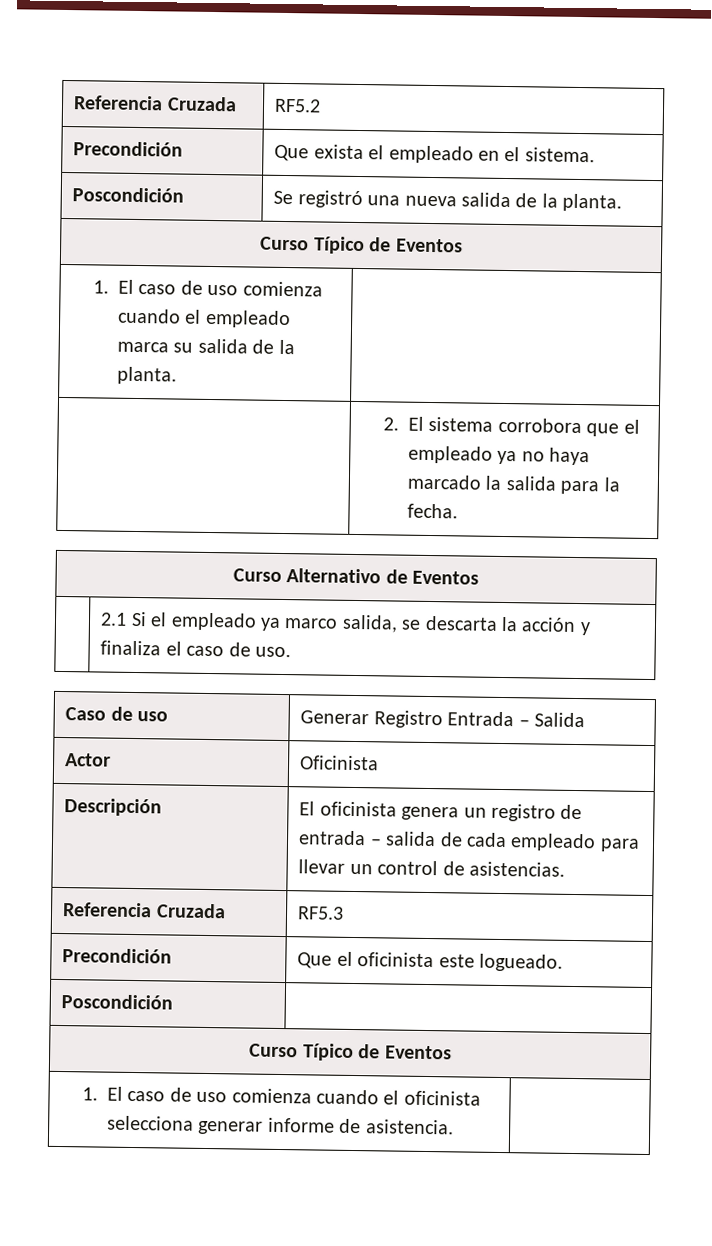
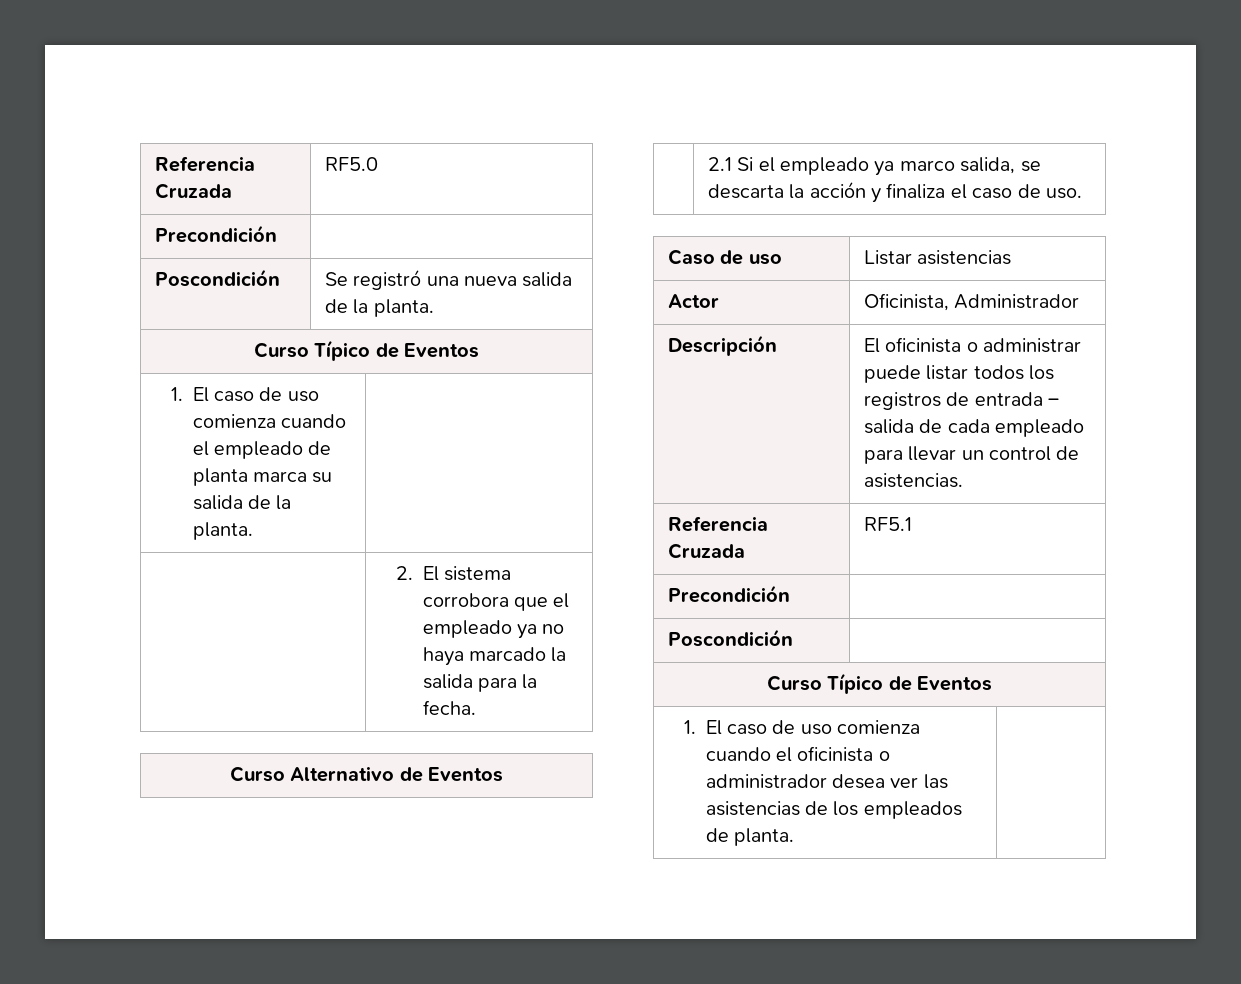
- Referencia Cruzada | RF5.2
- Precondición | Que exista el empleado en el sistema.
+ Referencia Cruzada | RF5.0
+ Precondición |
- 1. El caso de uso comienza cuando el empleado marca su salida de la planta. |
+ 1. El caso de uso comienza cuando el empleado de planta marca su salida de la planta. |
- Caso de uso | Generar Registro Entrada – Salida
+ Caso de uso | Listar asistencias
- Actor | Oficinista
+ Actor | Oficinista, Administrador
- Descripción | El oficinista genera un registro de entrada – salida de cada empleado para llevar un control de asistencias.
+ Descripción | El oficinista o administrar puede listar todos los registros de entrada – salida de cada empleado para llevar un control de asistencias.
- Referencia Cruzada | RF5.3
- Precondición | Que el oficinista este logueado.
+ Referencia Cruzada | RF5.1
+ Precondición |
- 1. El caso de uso comienza cuando el oficinista selecciona generar informe de asistencia. |
+ 1. El caso de uso comienza cuando el oficinista o administrador desea ver las asistencias de los empleados de planta. |

